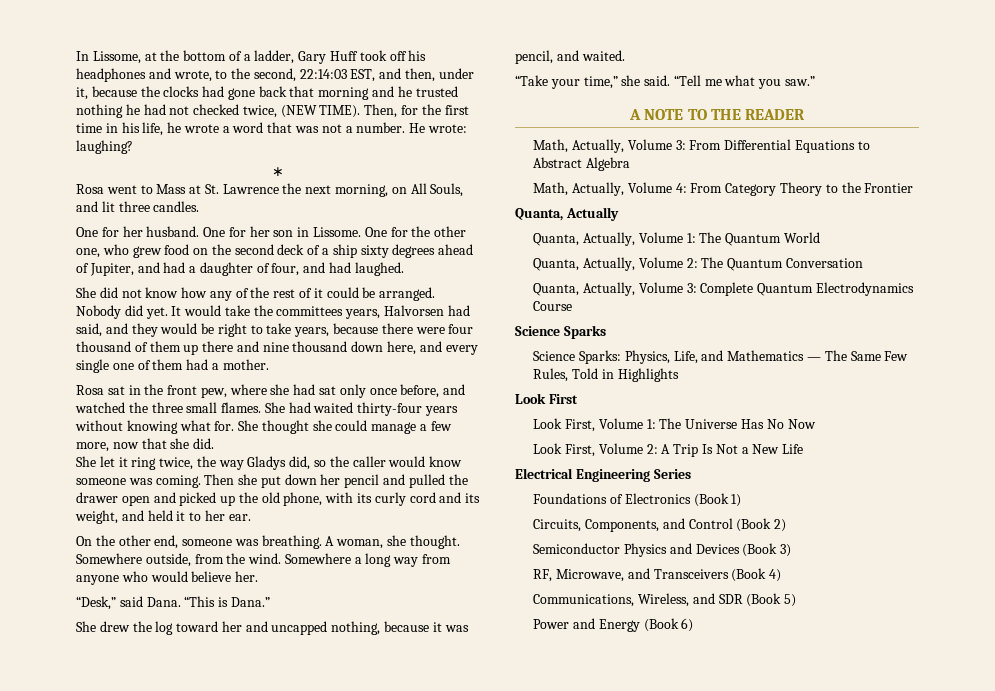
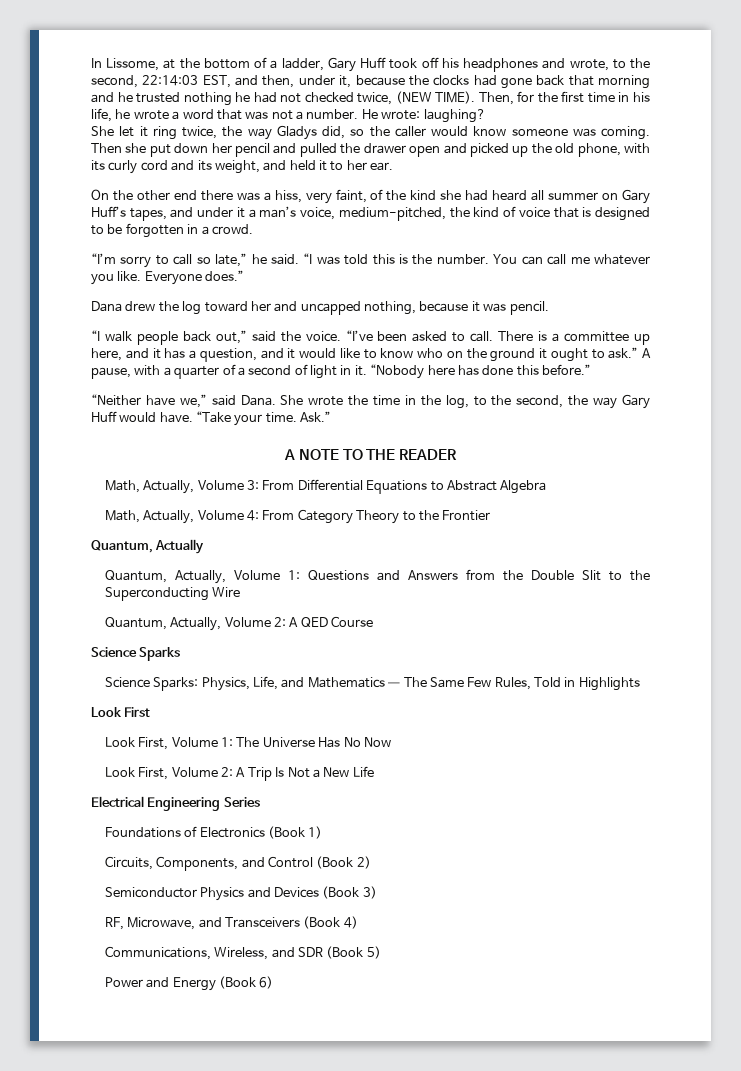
- ∗
- Rosa went to Mass at St. Lawrence the next morning, on All Souls, and lit three candles.
- One for her husband. One for her son in Lissome. One for the other one, who grew food on the second deck of a ship sixty degrees ahead of Jupiter, and had a daughter of four, and had laughed.
- She did not know how any of the rest of it could be arranged. Nobody did yet. It would take the committees years, Halvorsen had said, and they would be right to take years, because there were four thousand of them up there and nine thousand down here, and every single one of them had a mother.
- Rosa sat in the front pew, where she had sat only once before, and watched the three small flames. She had waited thirty-four years without knowing what for. She thought she could manage a few more, now that she did.
- On the other end, someone was breathing. A woman, she thought. Somewhere outside, from the wind. Somewhere a long way from anyone who would believe her.
- “Desk,” said Dana. “This is Dana.”
- She drew the log toward her and uncapped nothing, because it was pencil, and waited.
- “Take your time,” she said. “Tell me what you saw.”
+ On the other end there was a hiss, very faint, of the kind she had heard all summer on Gary Huff’s tapes, and under it a man’s voice, medium-pitched, the kind of voice that is designed to be forgotten in a crowd.
+ “I’m sorry to call so late,” he said. “I was told this is the number. You can call me whatever you like. Everyone does.”
+ Dana drew the log toward her and uncapped nothing, because it was pencil.
+ “I walk people back out,” said the voice. “I’ve been asked to call. There is a committee up here, and it has a question, and it would like to know who on the ground it ought to ask.” A pause, with a quarter of a second of light in it. “Nobody here has done this before.”
+ “Neither have we,” said Dana. She wrote the time in the log, to the second, the way Gary Huff would have. “Take your time. Ask.”
- Quanta, Actually
+ Quantum, Actually
- Quanta, Actually, Volume 1: The Quantum World
- Quanta, Actually, Volume 2: The Quantum Conversation
- Quanta, Actually, Volume 3: Complete Quantum Electrodynamics Course
+ Quantum, Actually, Volume 1: Questions and Answers from the Double Slit to the Superconducting Wire
+ Quantum, Actually, Volume 2: A QED Course

